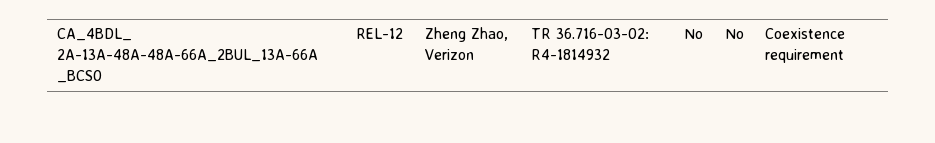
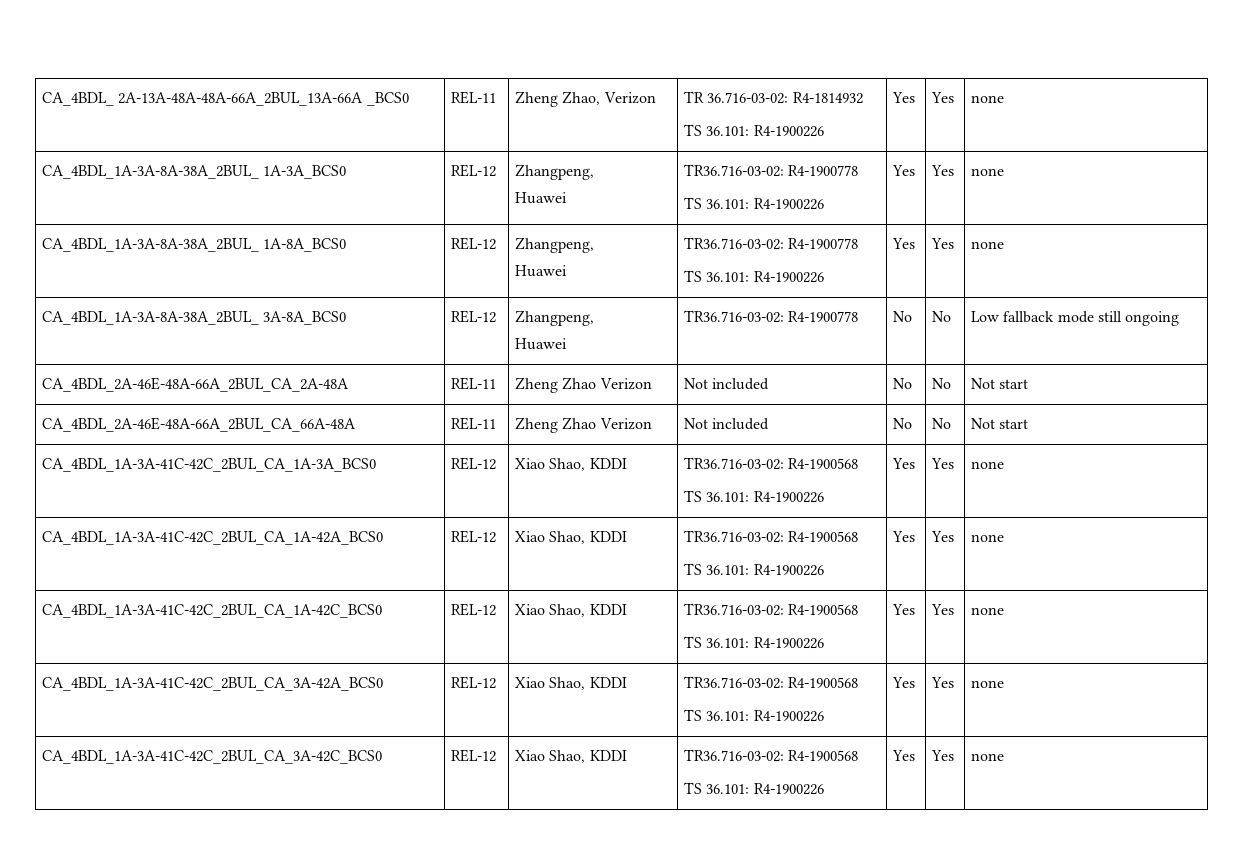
- CA_4BDL_ 2A-13A-48A-48A-66A_2BUL_13A-66A _BCS0 | REL-12 | Zheng Zhao, Verizon | TR 36.716-03-02: R4-1814932 | No | No | Coexistence requirement
+ CA_4BDL_ 2A-13A-48A-48A-66A_2BUL_13A-66A _BCS0 | REL-11 | Zheng Zhao, Verizon | TR 36.716-03-02: R4-1814932
+ TS 36.101: R4-1900226 | Yes | Yes | none
+ CA_4BDL_1A-3A-8A-38A_2BUL_ 1A-3A_BCS0 | REL-12 | Zhangpeng,
+ Huawei | TR36.716-03-02: R4-1900778
+ TS 36.101: R4-1900226 | Yes | Yes | none
+ CA_4BDL_1A-3A-8A-38A_2BUL_ 1A-8A_BCS0 | REL-12 | Zhangpeng,
+ Huawei | TR36.716-03-02: R4-1900778
+ TS 36.101: R4-1900226 | Yes | Yes | none
+ CA_4BDL_1A-3A-8A-38A_2BUL_ 3A-8A_BCS0 | REL-12 | Zhangpeng,
+ Huawei | TR36.716-03-02: R4-1900778 | No | No | Low fallback mode still ongoing
+ CA_4BDL_2A-46E-48A-66A_2BUL_CA_2A-48A | REL-11 | Zheng Zhao Verizon | Not included | No | No | Not start
+ CA_4BDL_2A-46E-48A-66A_2BUL_CA_66A-48A | REL-11 | Zheng Zhao Verizon | Not included | No | No | Not start
+ CA_4BDL_1A-3A-41C-42C_2BUL_CA_1A-3A_BCS0 | REL-12 | Xiao Shao, KDDI | TR36.716-03-02: R4-1900568
+ TS 36.101: R4-1900226 | Yes | Yes | none
+ CA_4BDL_1A-3A-41C-42C_2BUL_CA_1A-42A_BCS0 | REL-12 | Xiao Shao, KDDI | TR36.716-03-02: R4-1900568
+ TS 36.101: R4-1900226 | Yes | Yes | none
+ CA_4BDL_1A-3A-41C-42C_2BUL_CA_1A-42C_BCS0 | REL-12 | Xiao Shao, KDDI | TR36.716-03-02: R4-1900568
+ TS 36.101: R4-1900226 | Yes | Yes | none
+ CA_4BDL_1A-3A-41C-42C_2BUL_CA_3A-42A_BCS0 | REL-12 | Xiao Shao, KDDI | TR36.716-03-02: R4-1900568
+ TS 36.101: R4-1900226 | Yes | Yes | none
+ CA_4BDL_1A-3A-41C-42C_2BUL_CA_3A-42C_BCS0 | REL-12 | Xiao Shao, KDDI | TR36.716-03-02: R4-1900568
+ TS 36.101: R4-1900226 | Yes | Yes | none

